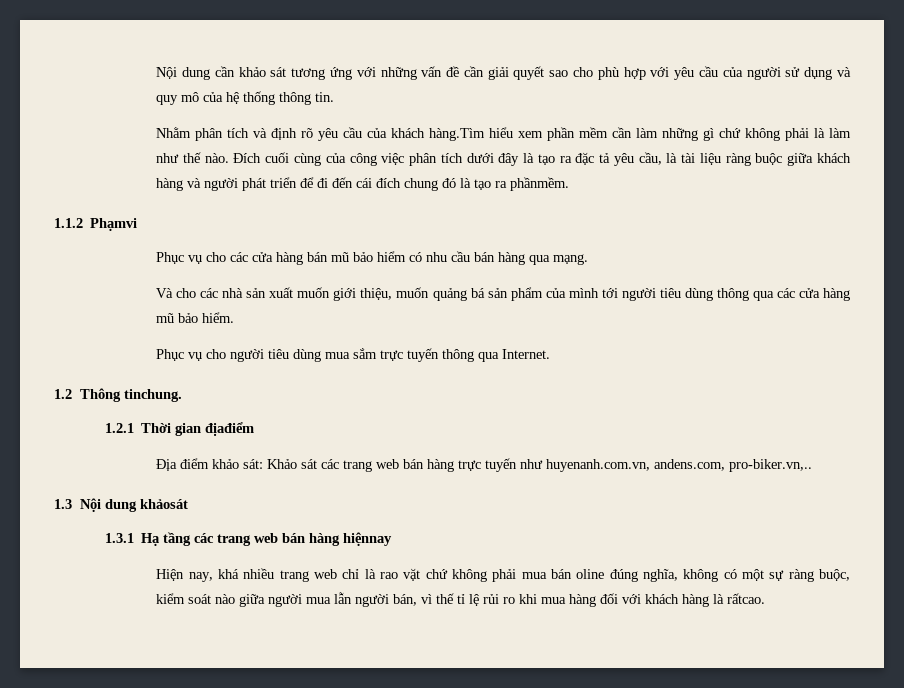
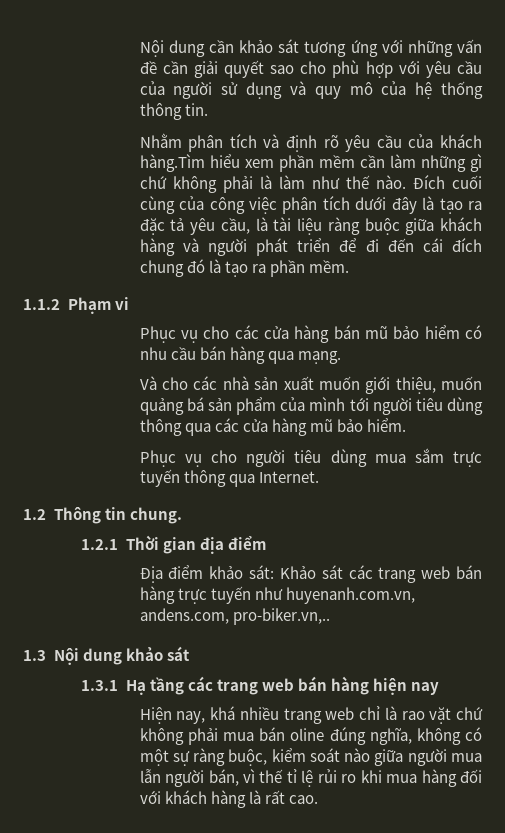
- Đích cuối cùng của công việc phân tích dưới đây là tạo ra đặc tả yêu cầu, là tài liệu ràng buộc giữa khách hàng và người phát triển để đi đến cái đích chung đó là tạo ra phầnmềm.
+ Đích cuối cùng của công việc phân tích dưới đây là tạo ra đặc tả yêu cầu, là tài liệu ràng buộc giữa khách hàng và người phát triển để đi đến cái đích chung đó là tạo ra phần mềm.
- 1.1.2 Phạmvi
+ 1.1.2 Phạm vi
- 1.2 Thông tinchung.
+ 1.2 Thông tin chung.
- 1.2.1 Thời gian địađiểm
+ 1.2.1 Thời gian địa điểm
- 1.3 Nội dung khảosát
+ 1.3 Nội dung khảo sát
- 1.3.1 Hạ tầng các trang web bán hàng hiệnnay
+ 1.3.1 Hạ tầng các trang web bán hàng hiện nay
- Hiện nay, khá nhiều trang web chỉ là rao vặt chứ không phải mua bán oline đúng nghĩa, không có một sự ràng buộc, kiểm soát nào giữa người mua lẫn người bán, vì thế tỉ lệ rủi ro khi mua hàng đối với khách hàng là rấtcao.
+ Hiện nay, khá nhiều trang web chỉ là rao vặt chứ không phải mua bán oline đúng nghĩa, không có một sự ràng buộc, kiểm soát nào giữa người mua lẫn người bán, vì thế tỉ lệ rủi ro khi mua hàng đối với khách hàng là rất cao.

